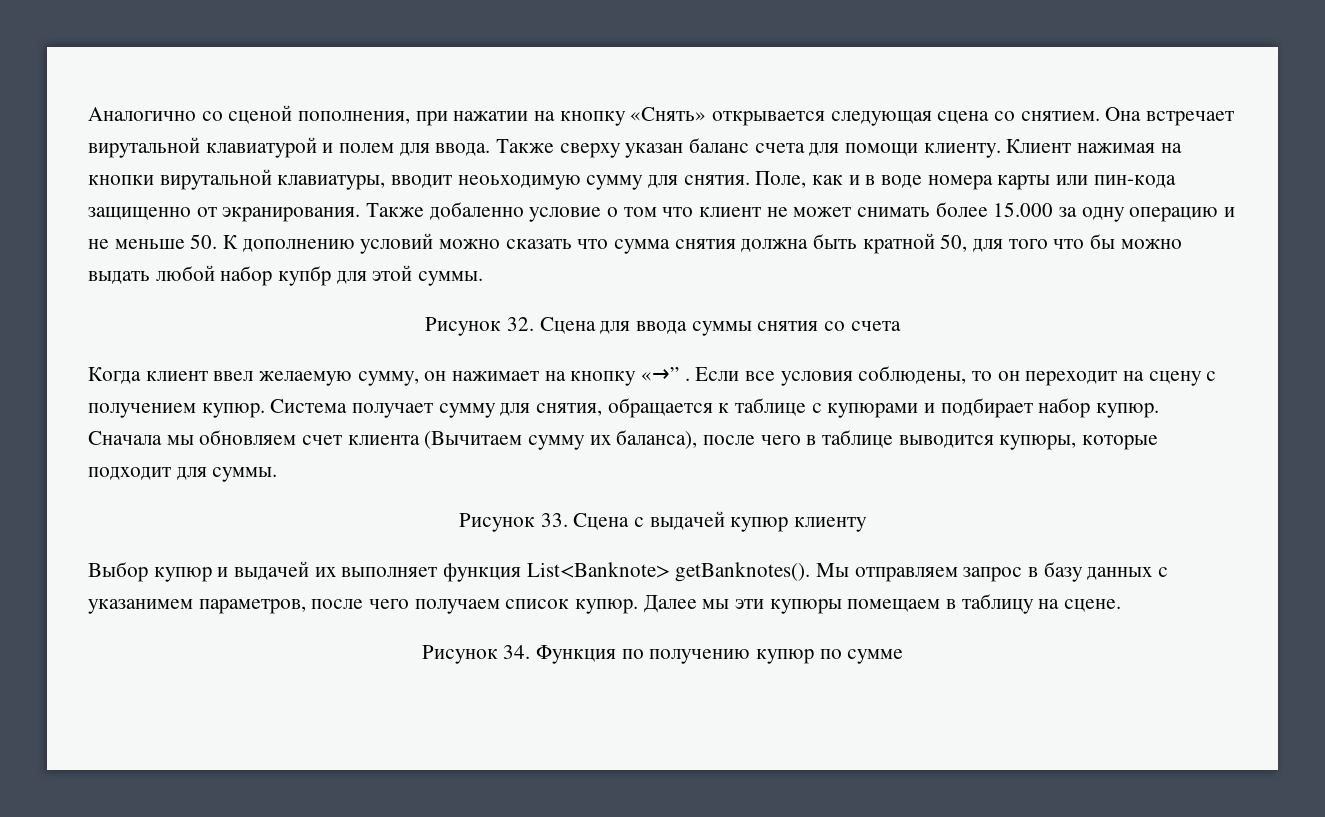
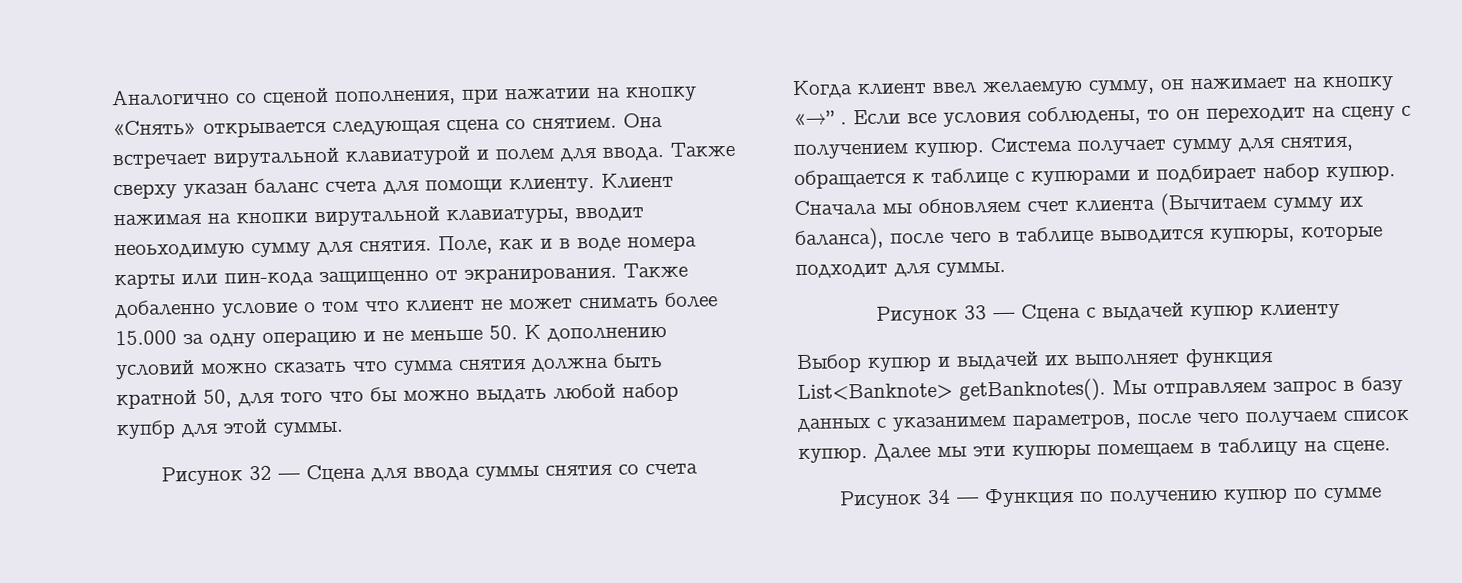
- Рисунок 32. Сцена для ввода суммы снятия со счета
+ Рисунок 32 — Сцена для ввода суммы снятия со счета
- Рисунок 33. Сцена с выдачей купюр клиенту
+ Рисунок 33 — Сцена с выдачей купюр клиенту
- Рисунок 34. Функция по получению купюр по сумме
+ Рисунок 34 — Функция по получению купюр по сумме

